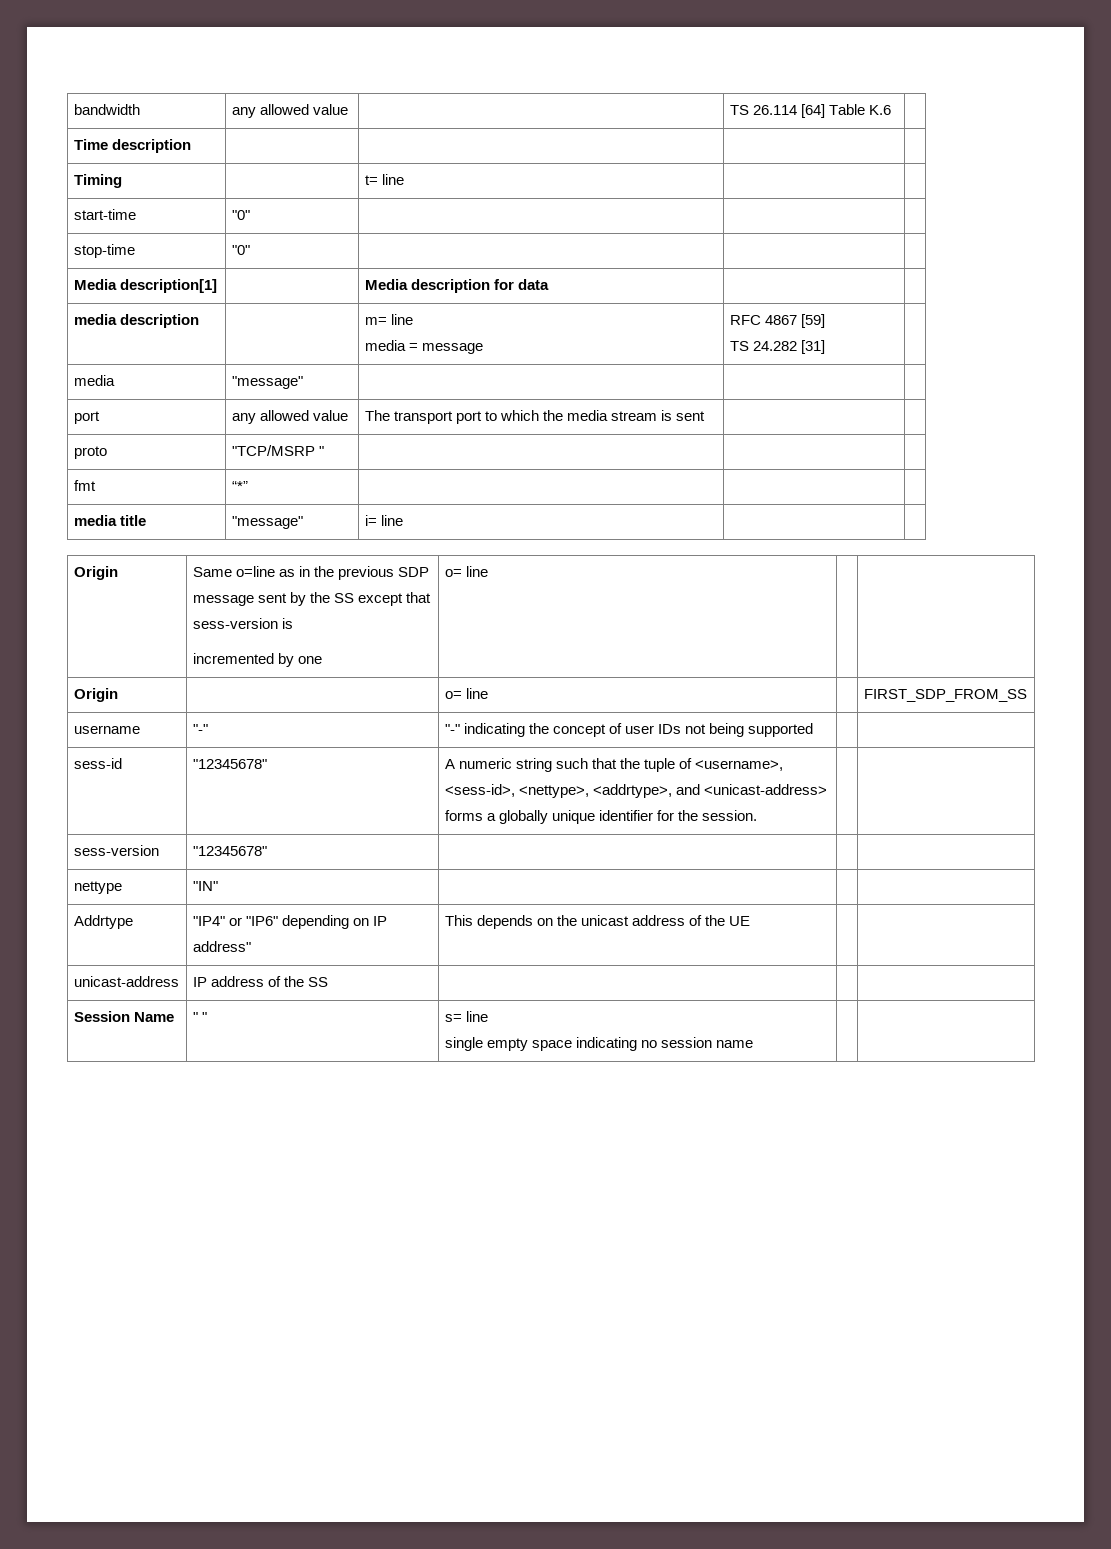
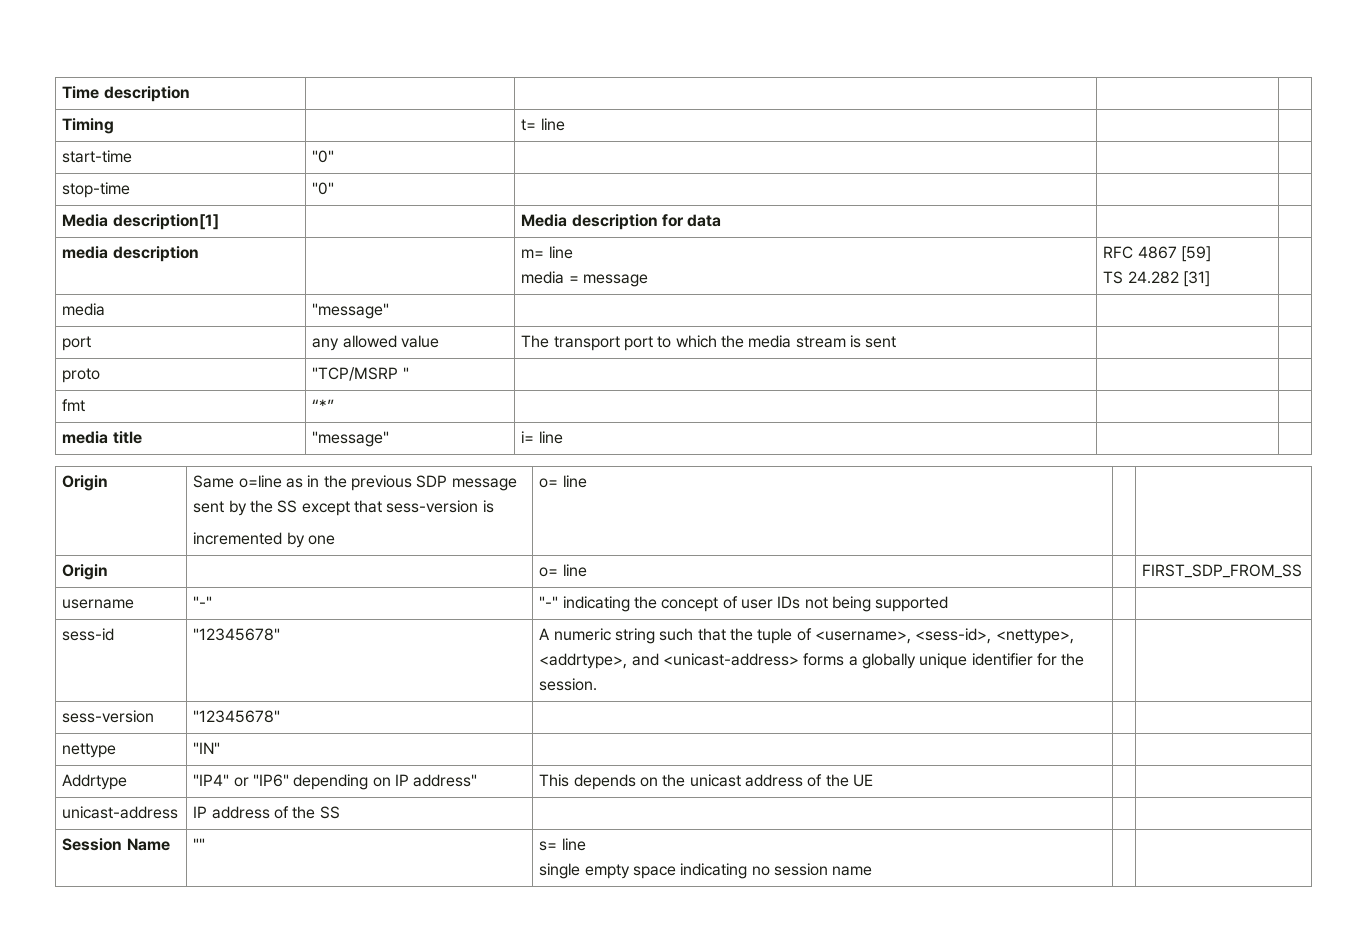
- bandwidth | any allowed value | | TS 26.114 [64] Table K.6 |
- Session Name | " " | s= line
+ Session Name | "" | s= line

